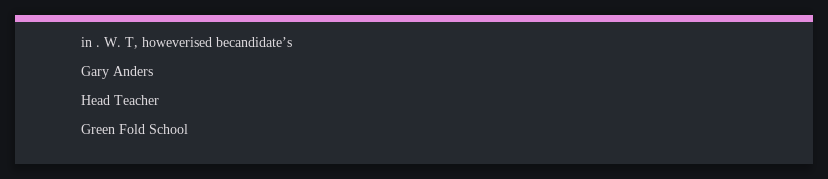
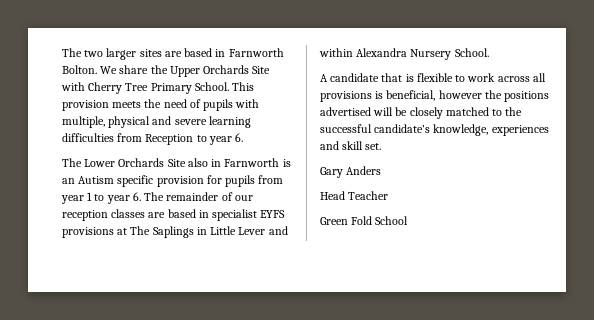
- in . W. T, howeverised becandidate’s
+ The two larger sites are based in Farnworth Bolton. We share the Upper Orchards Site with Cherry Tree Primary School. This provision meets the need of pupils with multiple, physical and severe learning difficulties from Reception to year 6.
+ The Lower Orchards Site also in Farnworth is an Autism specific provision for pupils from year 1 to year 6. The remainder of our reception classes are based in specialist EYFS provisions at The Saplings in Little Lever and within Alexandra Nursery School.
+ A candidate that is flexible to work across all provisions is beneficial, however the positions advertised will be closely matched to the successful candidate’s knowledge, experiences and skill set.

